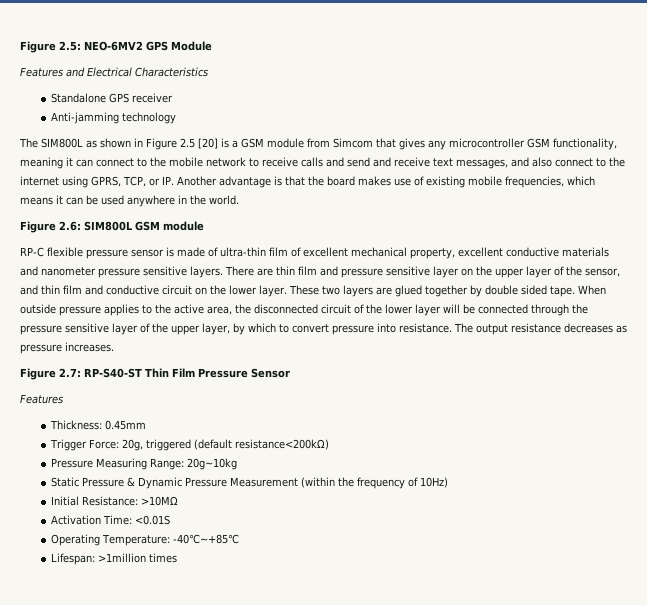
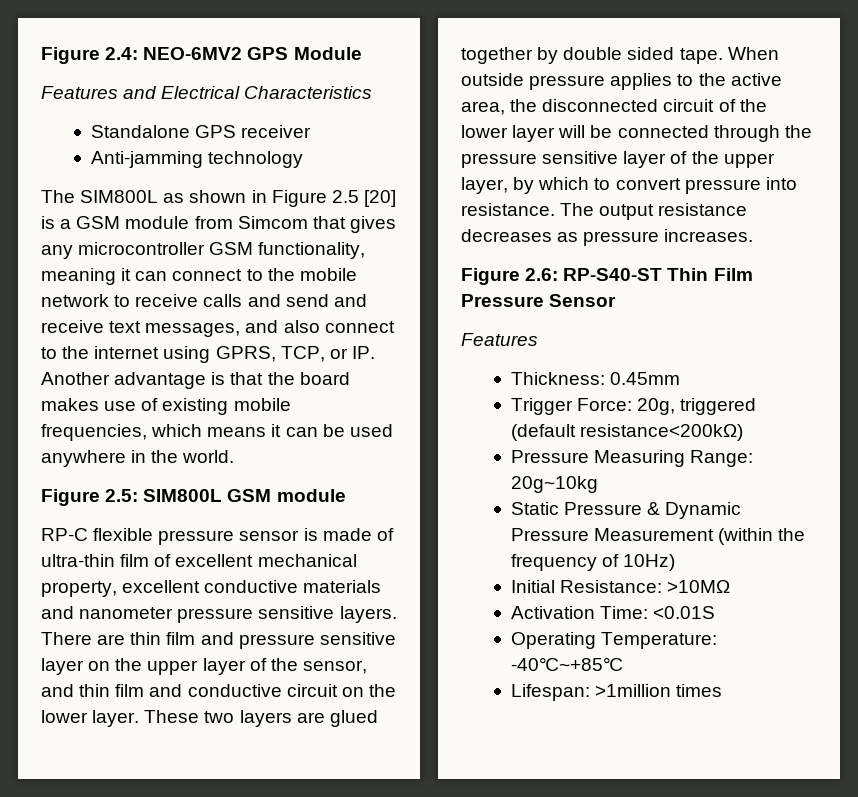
- Figure 2.5: NEO-6MV2 GPS Module
+ Figure 2.4: NEO-6MV2 GPS Module
- Figure 2.6: SIM800L GSM module
+ Figure 2.5: SIM800L GSM module
- Figure 2.7: RP-S40-ST Thin Film Pressure Sensor
+ Figure 2.6: RP-S40-ST Thin Film Pressure Sensor

